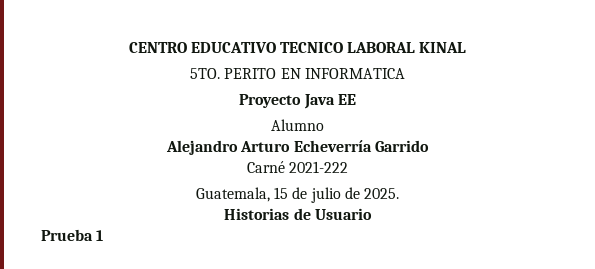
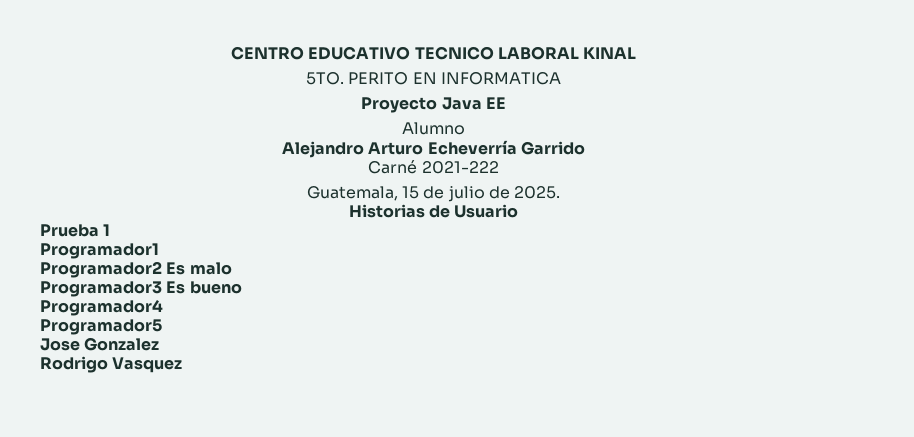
+ Programador1
+ Programador2 Es malo
+ Programador3 Es bueno
+ Programador4
+ Programador5
+ Jose Gonzalez
+ Rodrigo Vasquez

